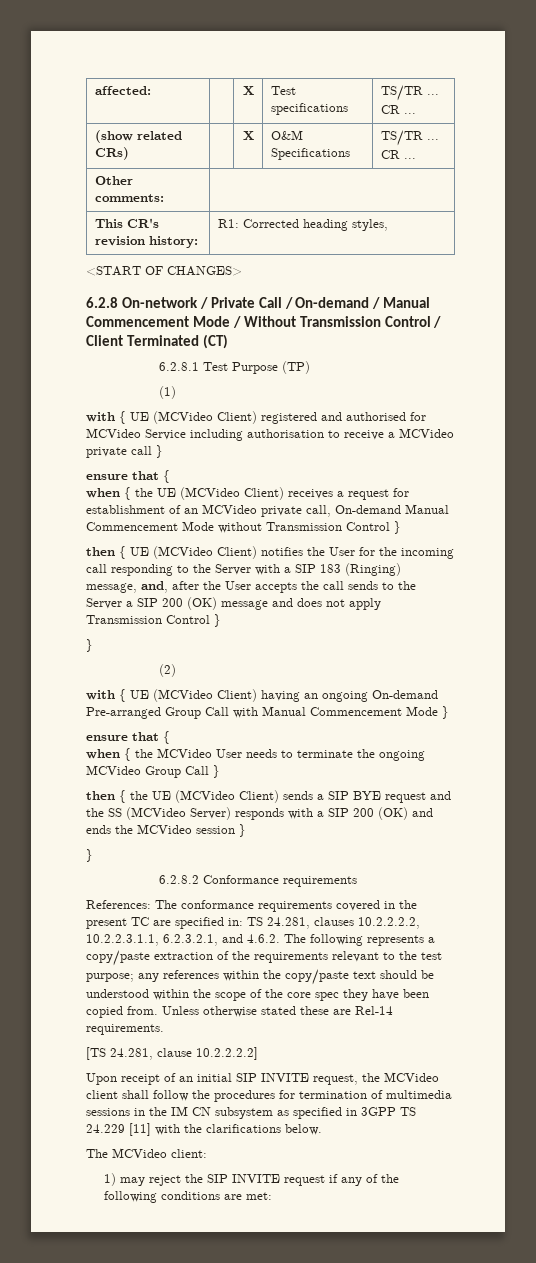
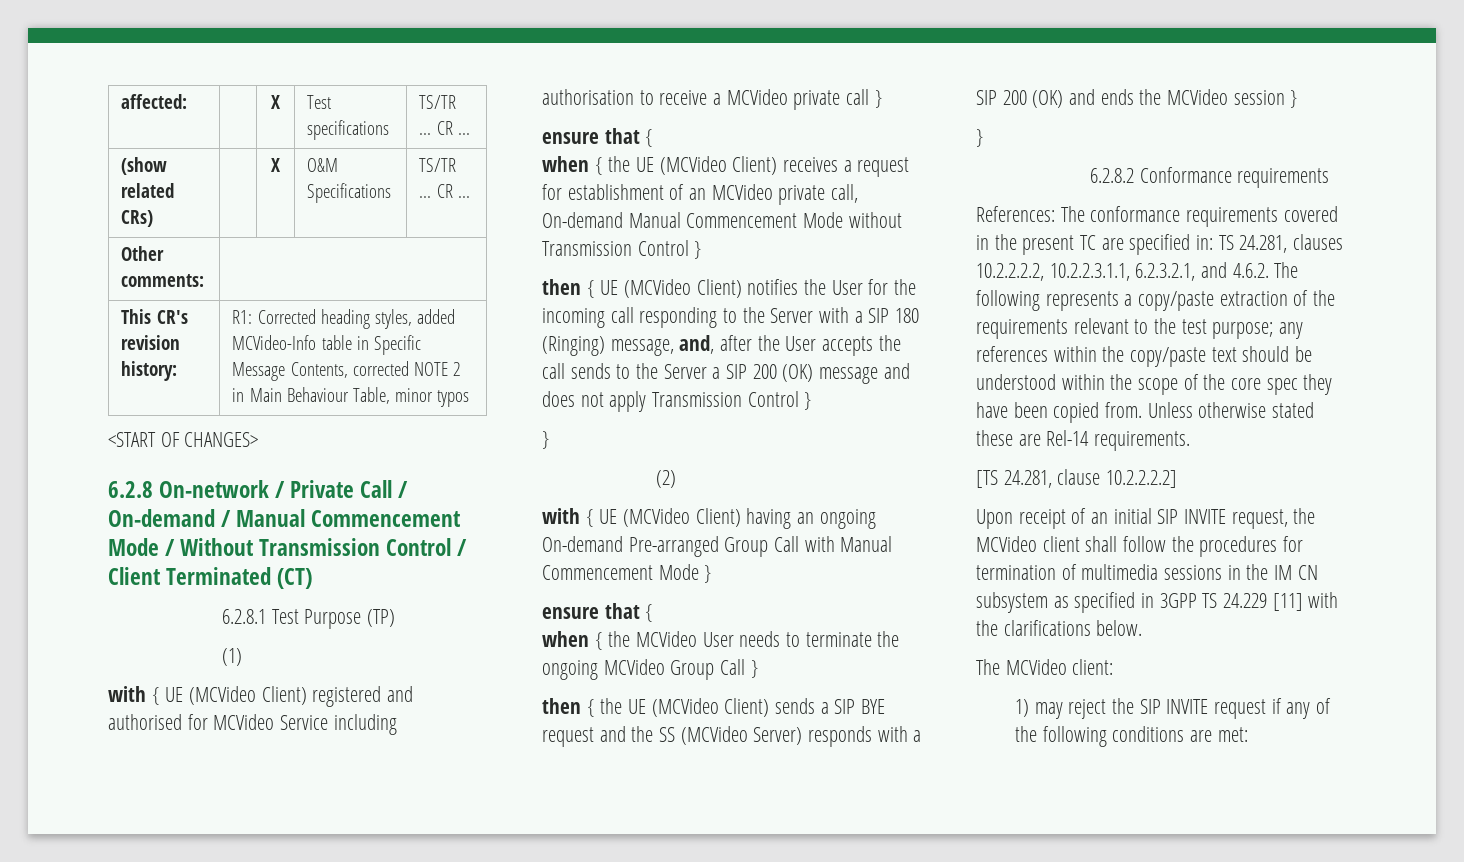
- This CR's revision history: | R1: Corrected heading styles,
+ This CR's revision history: | R1: Corrected heading styles, added MCVideo-Info table in Specific Message Contents, corrected NOTE 2 in Main Behaviour Table, minor typos
- then { UE (MCVideo Client) notifies the User for the incoming call responding to the Server with a SIP 183 (Ringing) message, and, after the User accepts the call sends to the Server a SIP 200 (OK) message and does not apply Transmission Control }
+ then { UE (MCVideo Client) notifies the User for the incoming call responding to the Server with a SIP 180 (Ringing) message, and, after the User accepts the call sends to the Server a SIP 200 (OK) message and does not apply Transmission Control }

